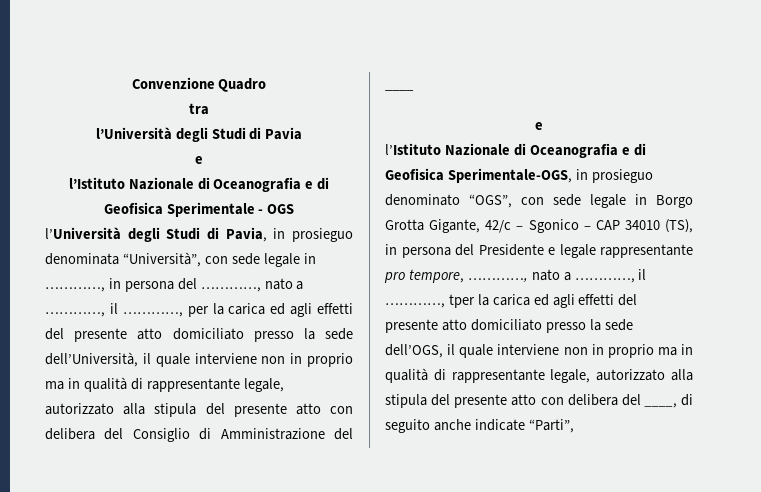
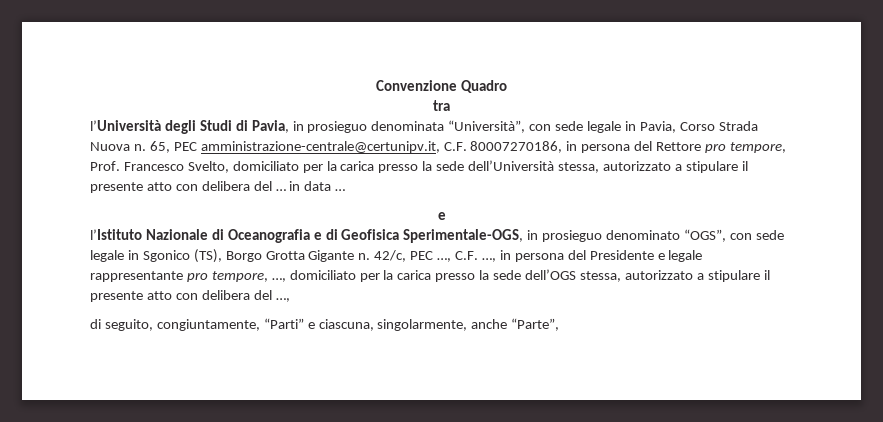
- l’Università degli Studi di Pavia
- e
- l’Istituto Nazionale di Oceanografia e di Geofisica Sperimentale - OGS
- l’Università degli Studi di Pavia, in prosieguo denominata “Università”, con sede legale in …………, in persona del …………, nato a …………, il …………, per la carica ed agli effetti del presente atto domiciliato presso la sede dell’Università, il quale interviene non in proprio ma in qualità di rappresentante legale, autorizzato alla stipula del presente atto con delibera del Consiglio di Amministrazione del ____
+ l’Università degli Studi di Pavia, in prosieguo denominata “Università”, con sede legale in Pavia, Corso Strada Nuova n. 65, PEC amministrazione-centrale@certunipv.it, C.F. 80007270186, in persona del Rettore pro tempore, Prof. Francesco Svelto, domiciliato per la carica presso la sede dell’Università stessa, autorizzato a stipulare il presente atto con delibera del … in data …
- l’Istituto Nazionale di Oceanografia e di Geofisica Sperimentale-OGS, in prosieguo denominato “OGS”, con sede legale in Borgo Grotta Gigante, 42/c – Sgonico – CAP 34010 (TS), in persona del Presidente e legale rappresentante pro tempore, …………, nato a …………, il …………, tper la carica ed agli effetti del presente atto domiciliato presso la sede dell’OGS, il quale interviene non in proprio ma in qualità di rappresentante legale, autorizzato alla stipula del presente atto con delibera del ____, di seguito anche indicate “Parti”,
+ l’Istituto Nazionale di Oceanografia e di Geofisica Sperimentale-OGS, in prosieguo denominato “OGS”, con sede legale in Sgonico (TS), Borgo Grotta Gigante n. 42/c, PEC …, C.F. …, in persona del Presidente e legale rappresentante pro tempore, …, domiciliato per la carica presso la sede dell’OGS stessa, autorizzato a stipulare il presente atto con delibera del …,
+ di seguito, congiuntamente, “Parti” e ciascuna, singolarmente, anche “Parte”,

